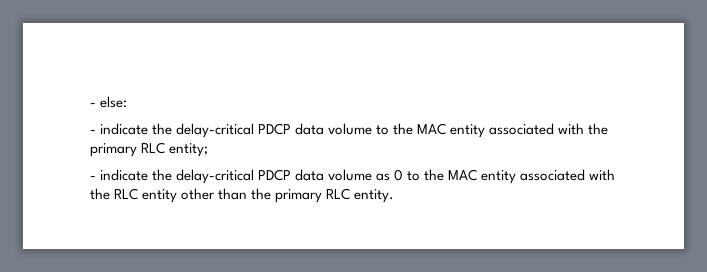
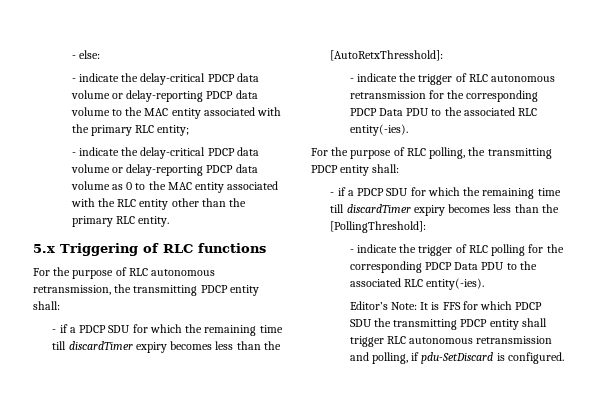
- - indicate the delay-critical PDCP data volume to the MAC entity associated with the primary RLC entity;
+ - indicate the delay-critical PDCP data volume or delay-reporting PDCP data volume to the MAC entity associated with the primary RLC entity;
- - indicate the delay-critical PDCP data volume as 0 to the MAC entity associated with the RLC entity other than the primary RLC entity.
+ - indicate the delay-critical PDCP data volume or delay-reporting PDCP data volume as 0 to the MAC entity associated with the RLC entity other than the primary RLC entity.
+ 5.x Triggering of RLC functions
+ For the purpose of RLC autonomous retransmission, the transmitting PDCP entity shall:
+ - if a PDCP SDU for which the remaining time till discardTimer expiry becomes less than the [AutoRetxThresshold]:
+ - indicate the trigger of RLC autonomous retransmission for the corresponding PDCP Data PDU to the associated RLC entity(-ies).
+ For the purpose of RLC polling, the transmitting PDCP entity shall:
+ - if a PDCP SDU for which the remaining time till discardTimer expiry becomes less than the [PollingThreshold]:
+ - indicate the trigger of RLC polling for the corresponding PDCP Data PDU to the associated RLC entity(-ies).
+ Editor’s Note: It is FFS for which PDCP SDU the transmitting PDCP entity shall trigger RLC autonomous retransmission and polling, if pdu-SetDiscard is configured.

